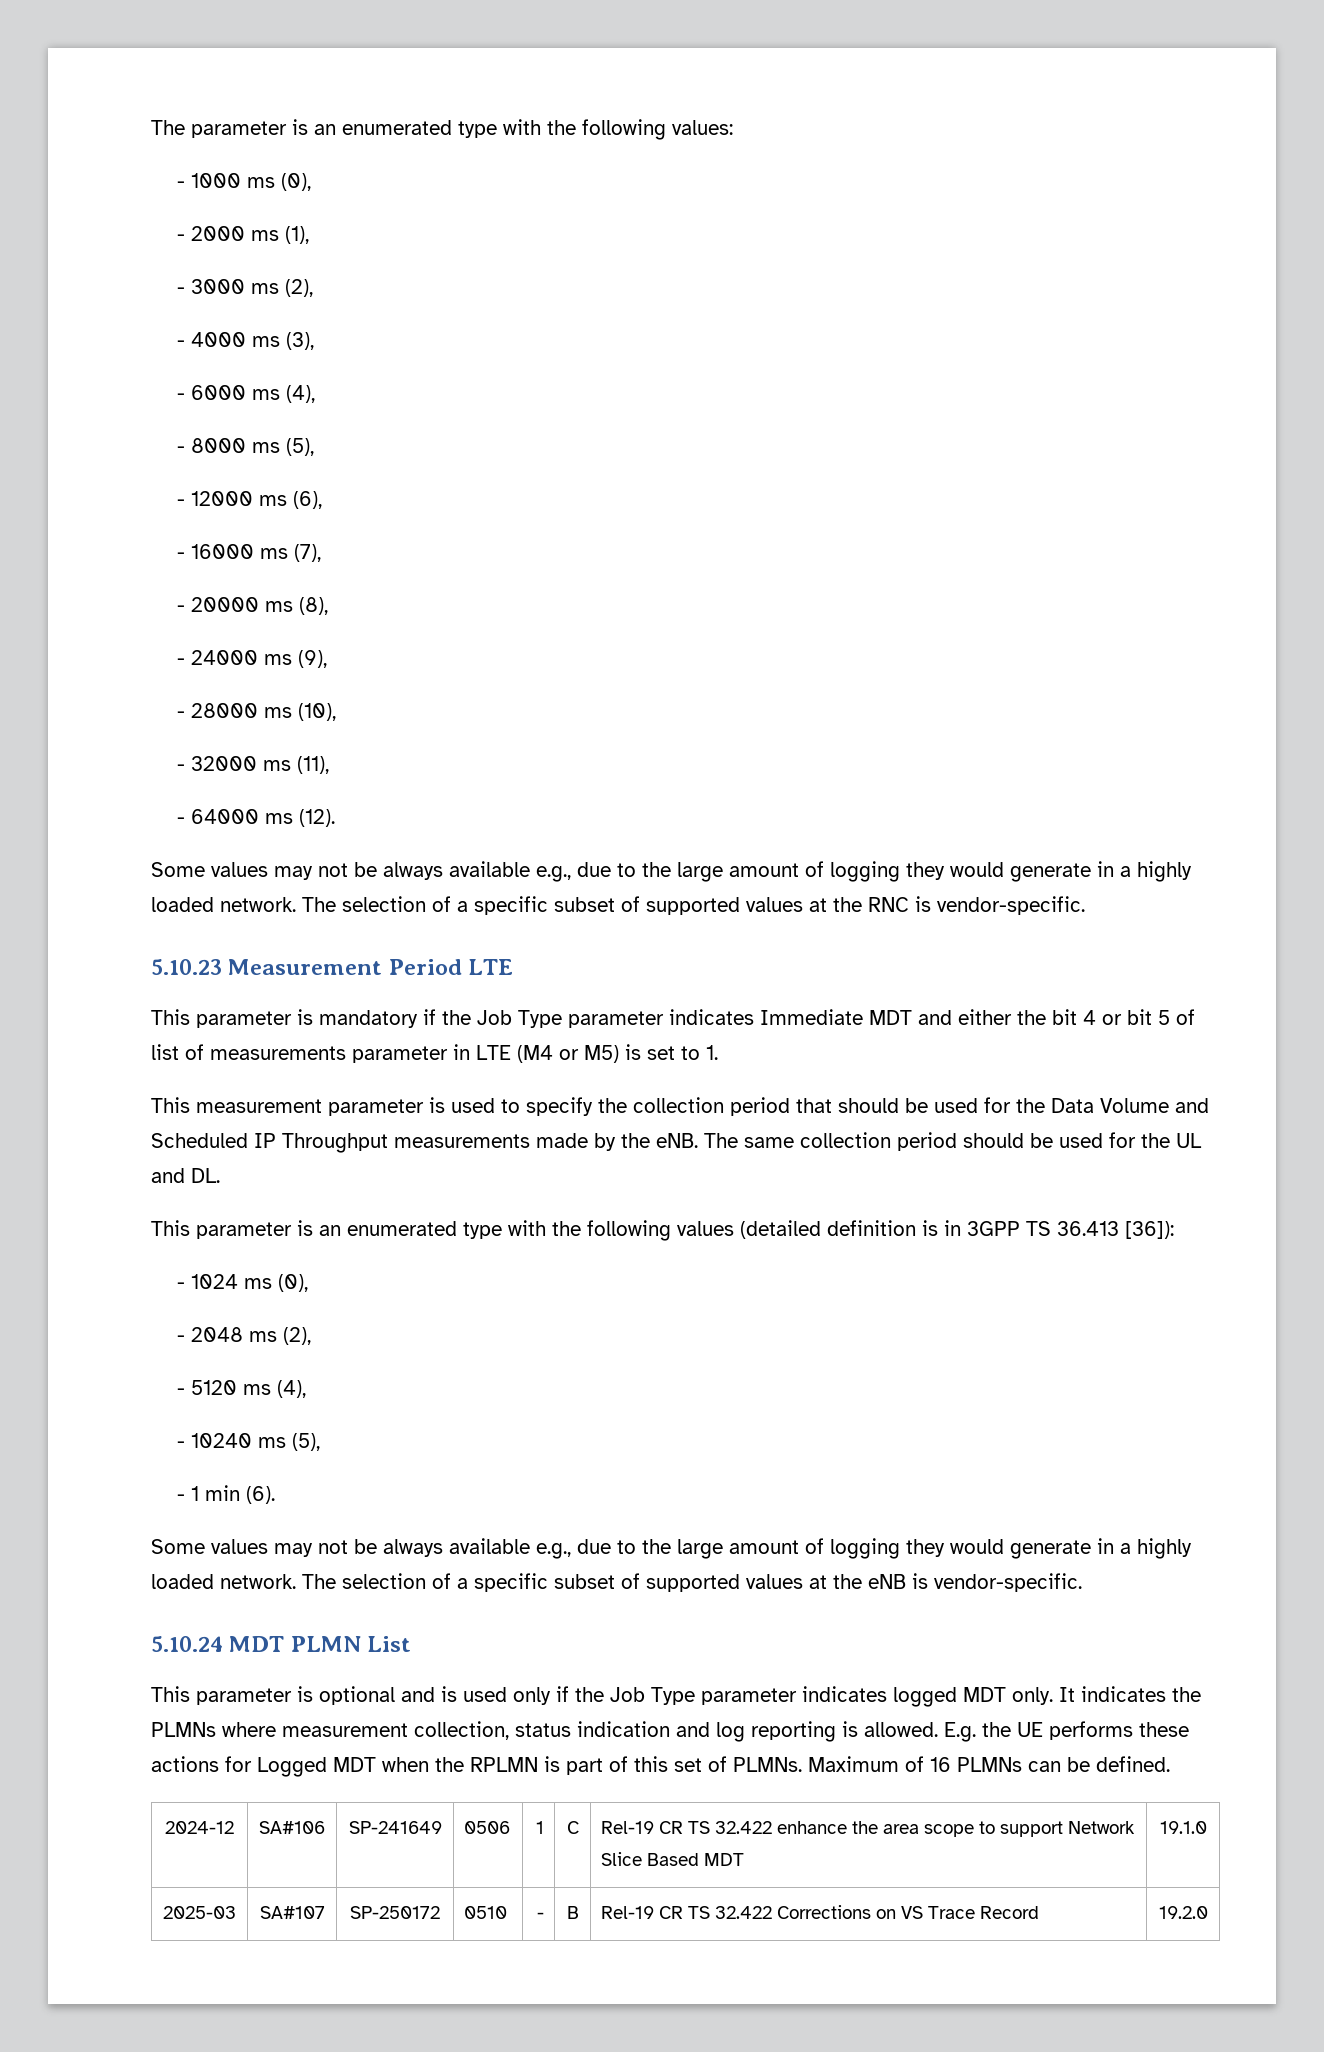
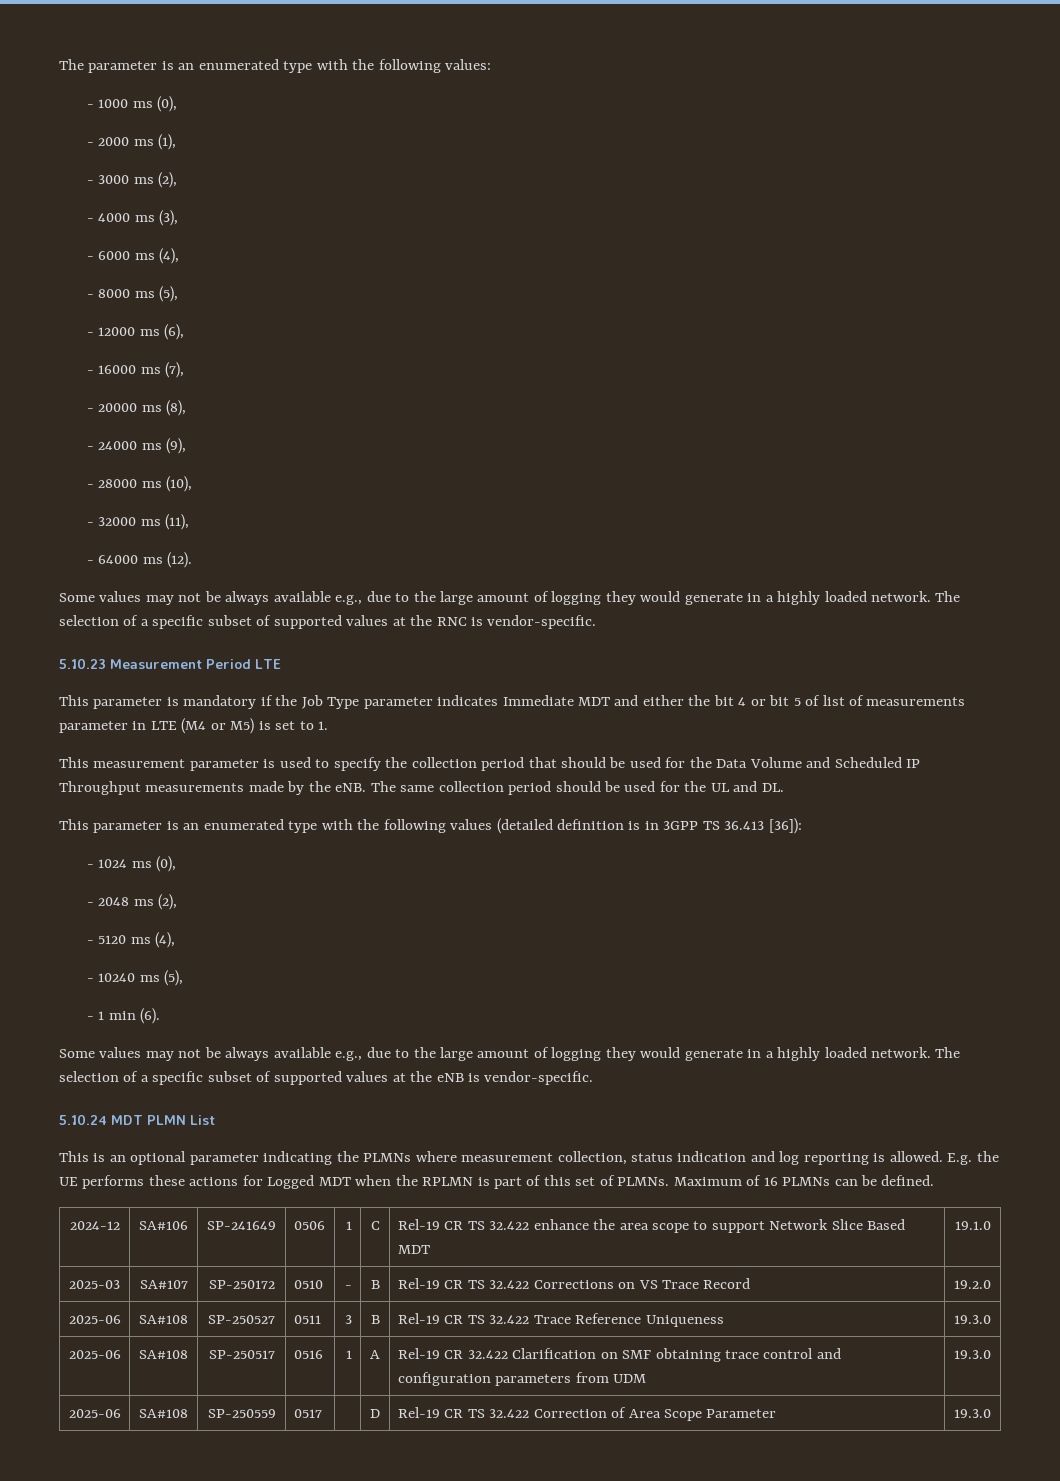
- This parameter is optional and is used only if the Job Type parameter indicates logged MDT only. It indicates the PLMNs where measurement collection, status indication and log reporting is allowed.
+ This is an optional parameter indicating the PLMNs where measurement collection, status indication and log reporting is allowed.
+ 2025-06 | SA#108 | SP-250527 | 0511 | 3 | B | Rel-19 CR TS 32.422 Trace Reference Uniqueness | 19.3.0
+ 2025-06 | SA#108 | SP-250517 | 0516 | 1 | A | Rel-19 CR 32.422 Clarification on SMF obtaining trace control and configuration parameters from UDM | 19.3.0
+ 2025-06 | SA#108 | SP-250559 | 0517 | | D | Rel-19 CR TS 32.422 Correction of Area Scope Parameter | 19.3.0

